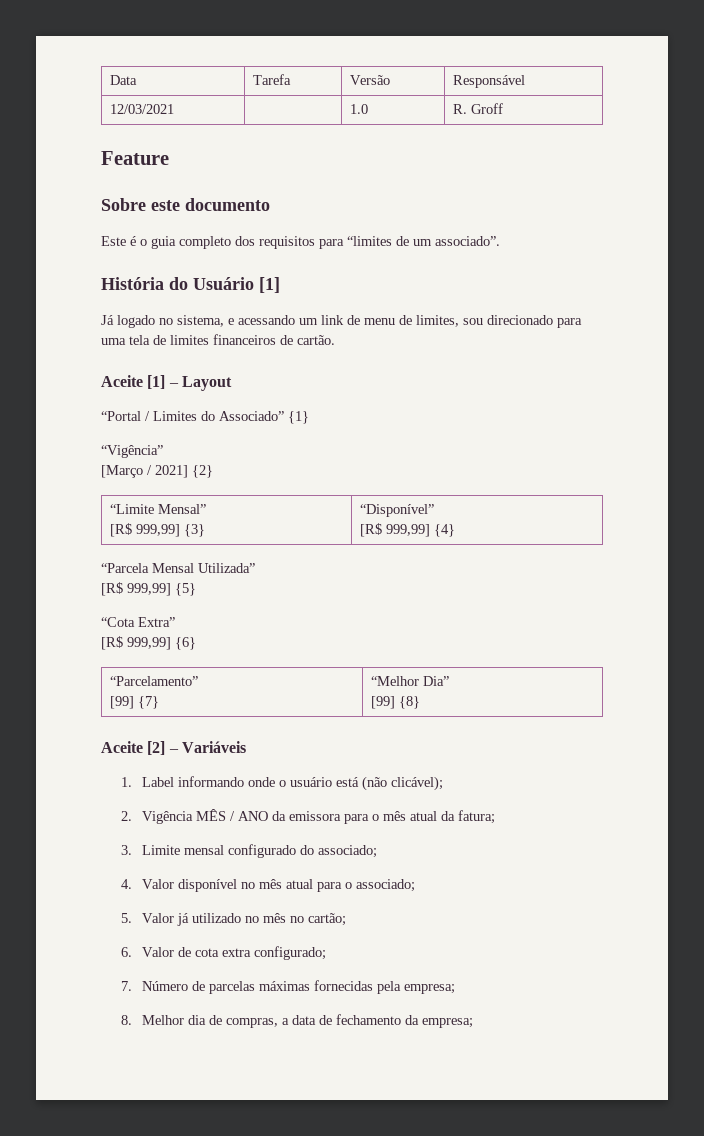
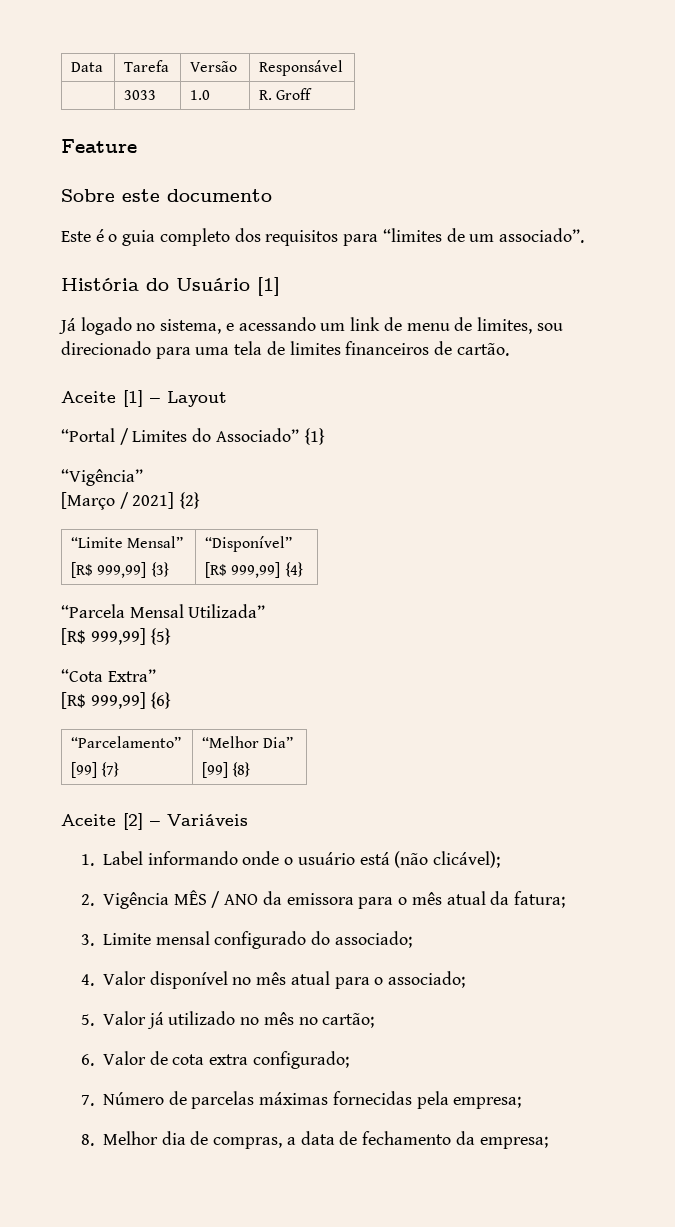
- 12/03/2021 | | 1.0 | R. Groff
+ | 3033 | 1.0 | R. Groff

